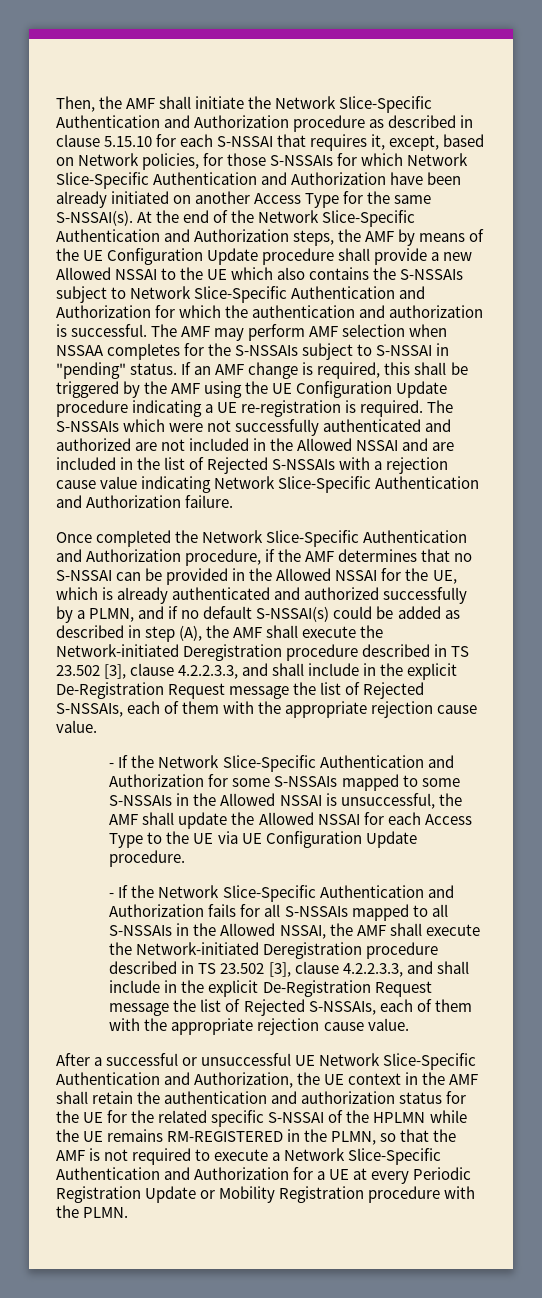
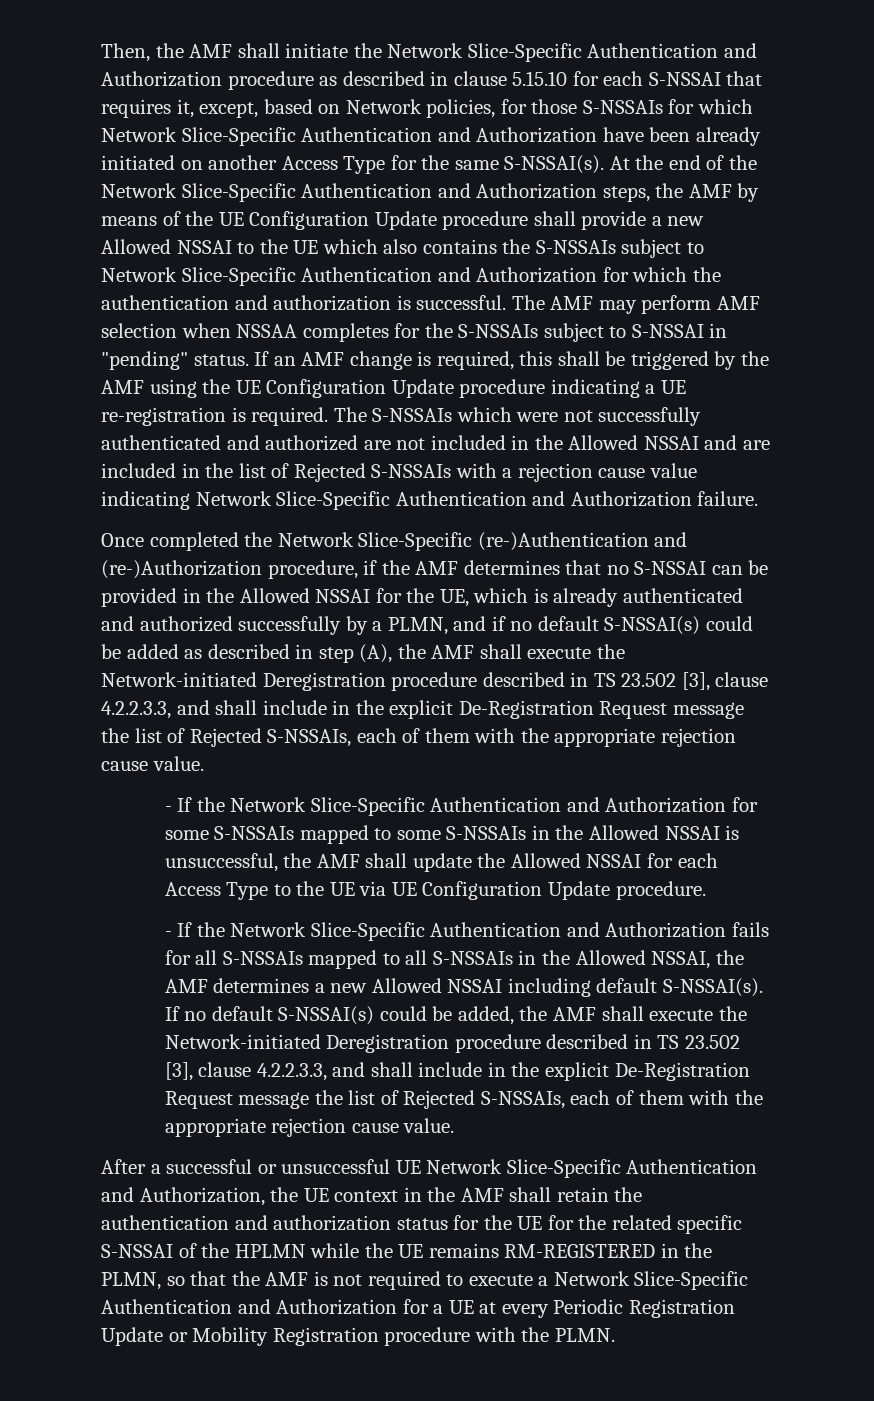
- Once completed the Network Slice-Specific Authentication and Authorization procedure, if the AMF determines that no S-NSSAI can be provided in the Allowed NSSAI for the UE, which is already authenticated and authorized successfully by a PLMN, and if no default S-NSSAI(s) could be added as described in step (A), the AMF shall execute the Network-initiated Deregistration procedure described in TS 23.502 [3], clause 4.2.2.3.3, and shall include in the explicit De-Registration Request message the list of Rejected S-NSSAIs, each of them with the appropriate rejection cause value.
+ Once completed the Network Slice-Specific (re-)Authentication and (re-)Authorization procedure, if the AMF determines that no S-NSSAI can be provided in the Allowed NSSAI for the UE, which is already authenticated and authorized successfully by a PLMN, and if no default S-NSSAI(s) could be added as described in step (A), the AMF shall execute the Network-initiated Deregistration procedure described in TS 23.502 [3], clause 4.2.2.3.3, and shall include in the explicit De-Registration Request message the list of Rejected S-NSSAIs, each of them with the appropriate rejection cause value.
- - If the Network Slice-Specific Authentication and Authorization fails for all S-NSSAIs mapped to all S-NSSAIs in the Allowed NSSAI, the AMF shall execute the Network-initiated Deregistration procedure described in TS 23.502 [3], clause 4.2.2.3.3, and shall include in the explicit De-Registration Request message the list of Rejected S-NSSAIs, each of them with the appropriate rejection cause value.
+ - If the Network Slice-Specific Authentication and Authorization fails for all S-NSSAIs mapped to all S-NSSAIs in the Allowed NSSAI, the AMF determines a new Allowed NSSAI including default S-NSSAI(s). If no default S-NSSAI(s) could be added, the AMF shall execute the Network-initiated Deregistration procedure described in TS 23.502 [3], clause 4.2.2.3.3, and shall include in the explicit De-Registration Request message the list of Rejected S-NSSAIs, each of them with the appropriate rejection cause value.

